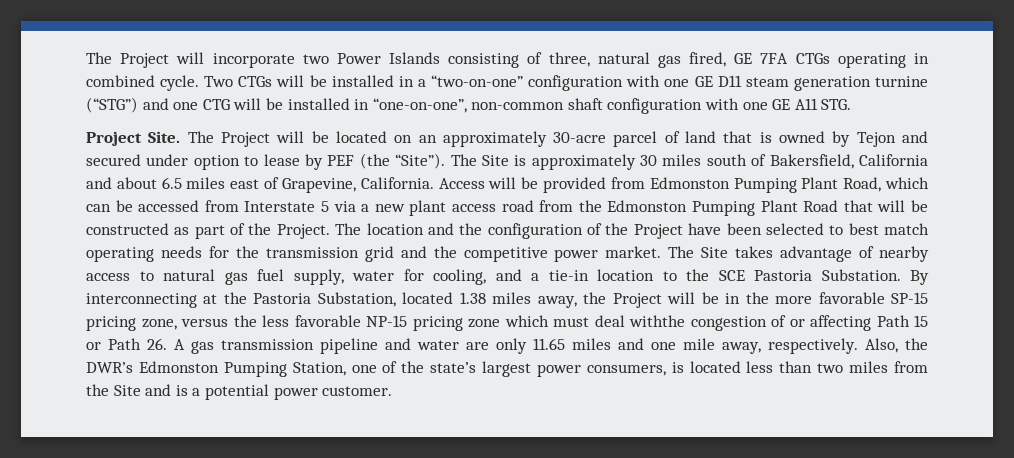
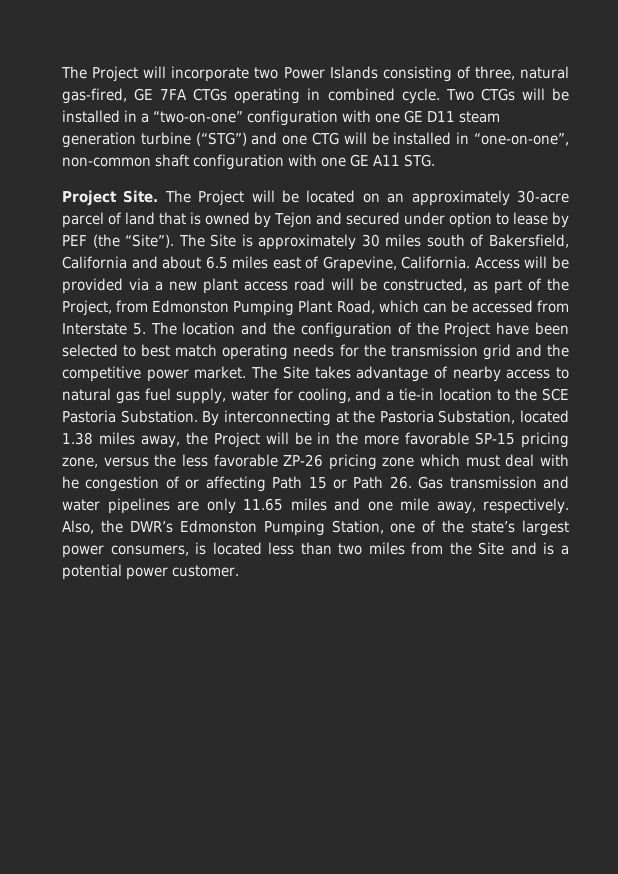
- The Project will incorporate two Power Islands consisting of three, natural gas fired, GE 7FA CTGs operating in combined cycle.
+ The Project will incorporate two Power Islands consisting of three, natural gas-fired, GE 7FA CTGs operating in combined cycle.
- Two CTGs will be installed in a “two-on-one” configuration with one GE D11 steam generation turnine (“STG”) and one CTG will be installed in “one-on-one”, non-common shaft configuration with one GE A11 STG.
+ Two CTGs will be installed in a “two-on-one” configuration with one GE D11 steam generation turbine (“STG”) and one CTG will be installed in “one-on-one”, non-common shaft configuration with one GE A11 STG.
- Access will be provided from Edmonston Pumping Plant Road, which can be accessed from Interstate 5 via a new plant access road from the Edmonston Pumping Plant Road that will be constructed as part of the Project. The location and the configuration of the Project have been selected to best match operating needs for the transmission grid and the competitive power market.
+ Access will be provided via a new plant access road will be constructed, as part of the Project, from Edmonston Pumping Plant Road, which can be accessed from Interstate 5. The location and the configuration of the Project have been selected to best match operating needs for the transmission grid and the competitive power market.
- By interconnecting at the Pastoria Substation, located 1.38 miles away, the Project will be in the more favorable SP-15 pricing zone, versus the less favorable NP-15 pricing zone which must deal withthe congestion of or affecting Path 15 or Path 26. A gas transmission pipeline and water are only 11.65 miles and one mile away, respectively.
+ By interconnecting at the Pastoria Substation, located 1.38 miles away, the Project will be in the more favorable SP-15 pricing zone, versus the less favorable ZP-26 pricing zone which must deal with he congestion of or affecting Path 15 or Path 26. Gas transmission and water pipelines are only 11.65 miles and one mile away, respectively.

